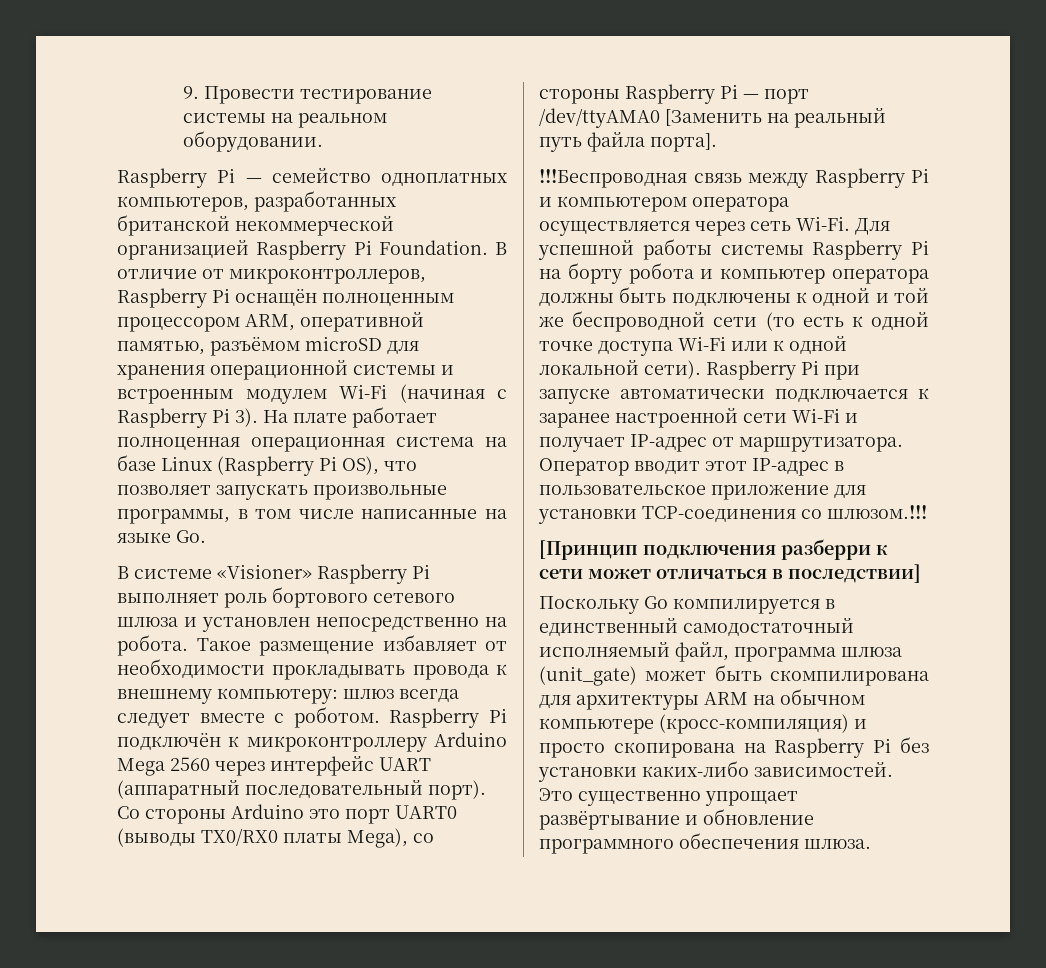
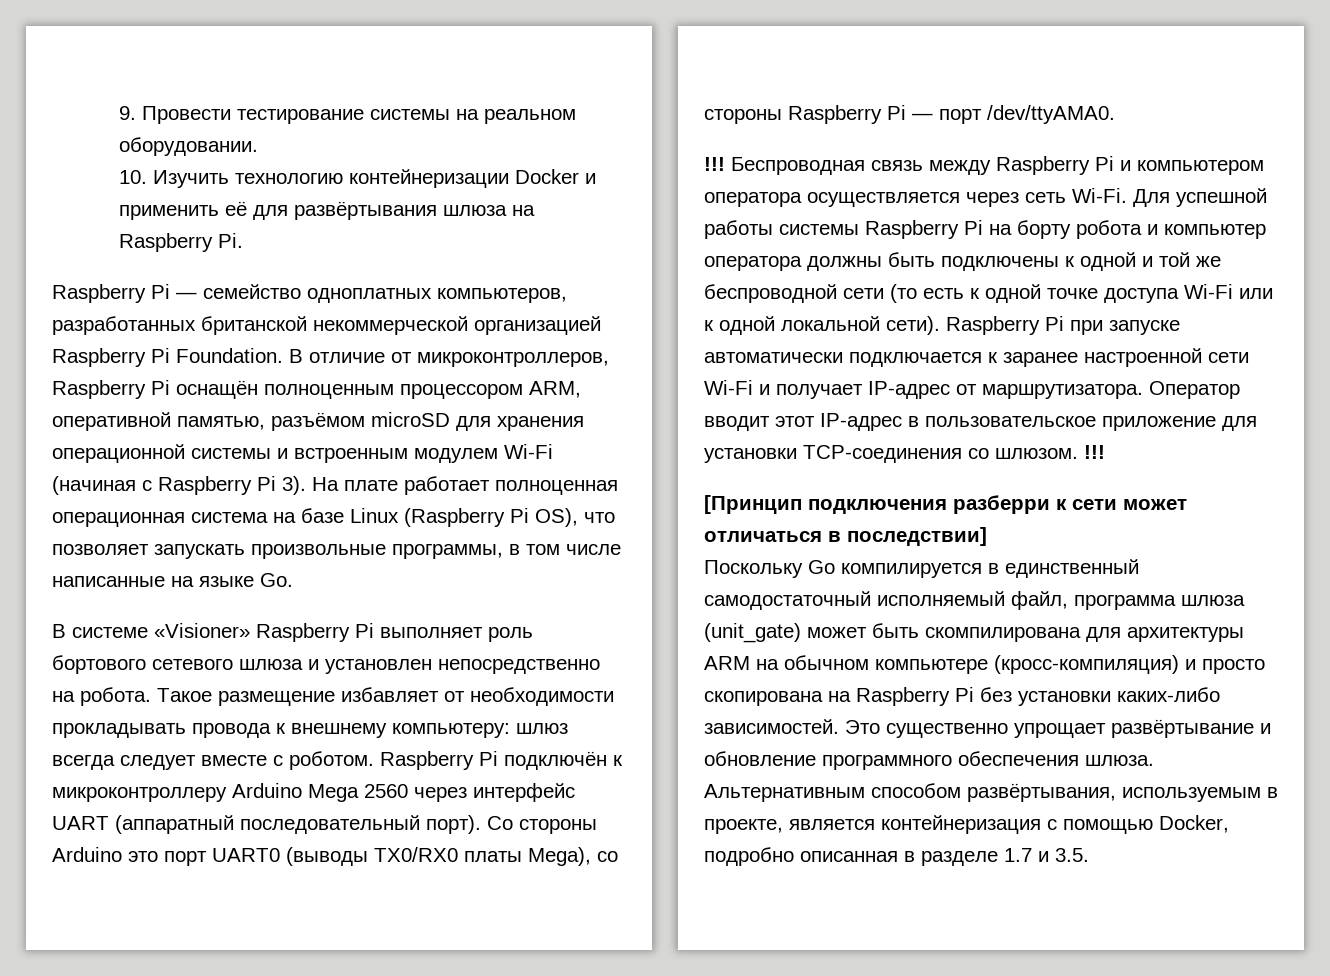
+ 10. Изучить технологию контейнеризации Docker и применить её для развёртывания шлюза на Raspberry Pi.
- Со стороны Arduino это порт UART0 (выводы TX0/RX0 платы Mega), со стороны Raspberry Pi — порт /dev/ttyAMA0 [Заменить на реальный путь файла порта].
- !!!Беспроводная связь между Raspberry Pi и компьютером оператора осуществляется через сеть Wi-Fi.
+ Со стороны Arduino это порт UART0 (выводы TX0/RX0 платы Mega), со стороны Raspberry Pi — порт /dev/ttyAMA0.
+ !!! Беспроводная связь между Raspberry Pi и компьютером оператора осуществляется через сеть Wi-Fi.
- Оператор вводит этот IP-адрес в пользовательское приложение для установки TCP-соединения со шлюзом.!!!
+ Оператор вводит этот IP-адрес в пользовательское приложение для установки TCP-соединения со шлюзом. !!!
+ Альтернативным способом развёртывания, используемым в проекте, является контейнеризация с помощью Docker, подробно описанная в разделе 1.7 и 3.5.

